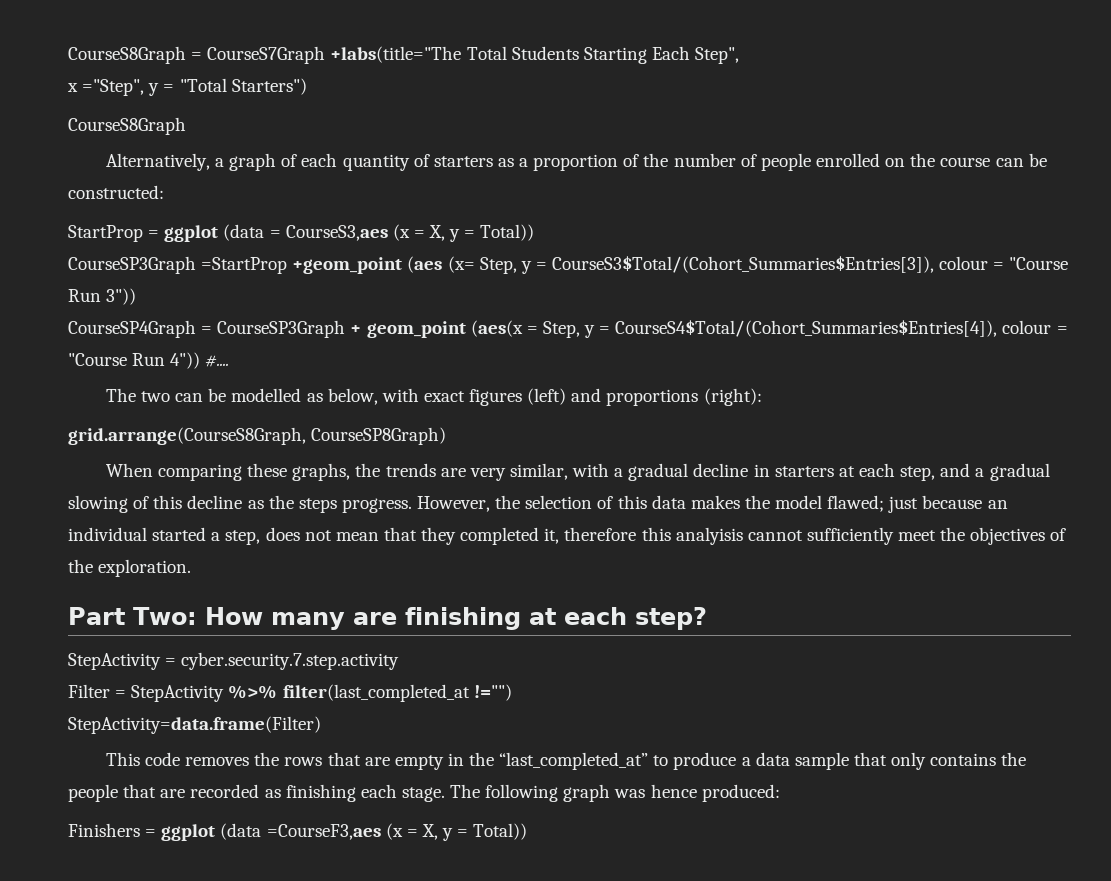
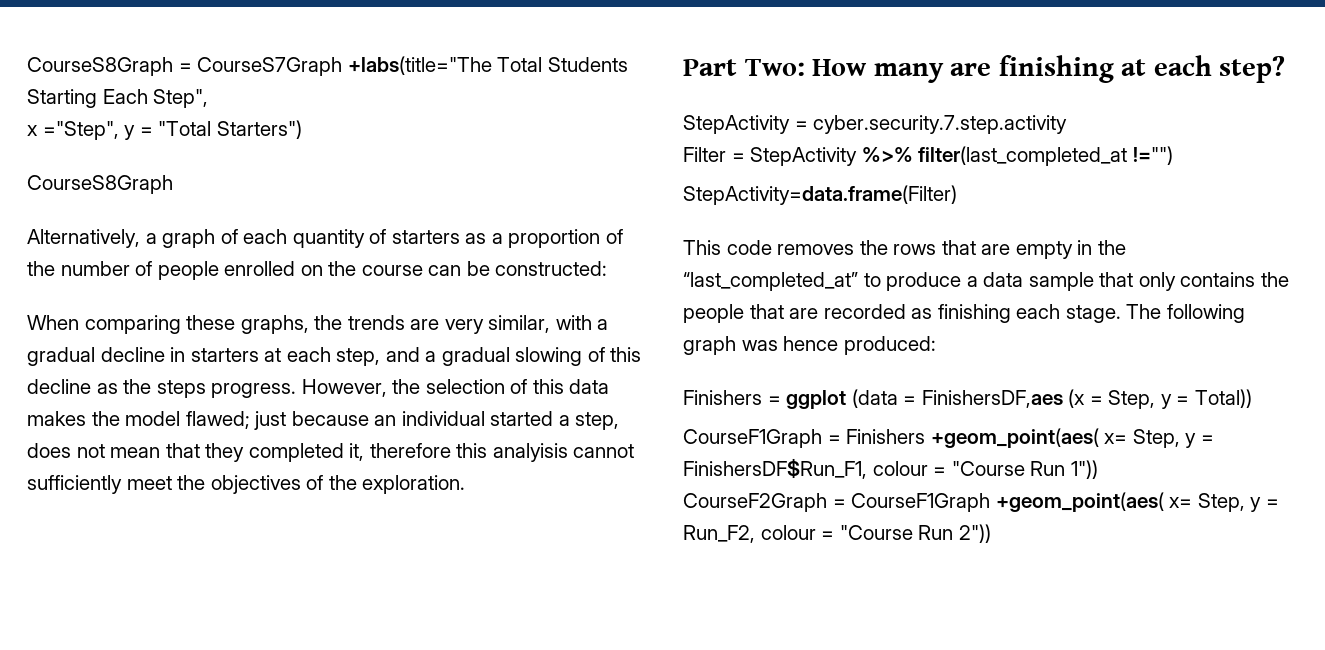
- StartProp = ggplot (data = CourseS3,aes (x = X, y = Total))
- CourseSP3Graph =StartProp +geom_point (aes (x= Step, y = CourseS3$Total/(Cohort_Summaries$Entries[3]), colour = "Course Run 3"))
- CourseSP4Graph = CourseSP3Graph + geom_point (aes(x = Step, y = CourseS4$Total/(Cohort_Summaries$Entries[4]), colour = "Course Run 4")) #....
- The two can be modelled as below, with exact figures (left) and proportions (right):
- grid.arrange(CourseS8Graph, CourseSP8Graph)
- Finishers = ggplot (data =CourseF3,aes (x = X, y = Total))
+ Finishers = ggplot (data = FinishersDF,aes (x = Step, y = Total))
+ CourseF1Graph = Finishers +geom_point(aes( x= Step, y = FinishersDF$Run_F1, colour = "Course Run 1"))
+ CourseF2Graph = CourseF1Graph +geom_point(aes( x= Step, y = Run_F2, colour = "Course Run 2"))

